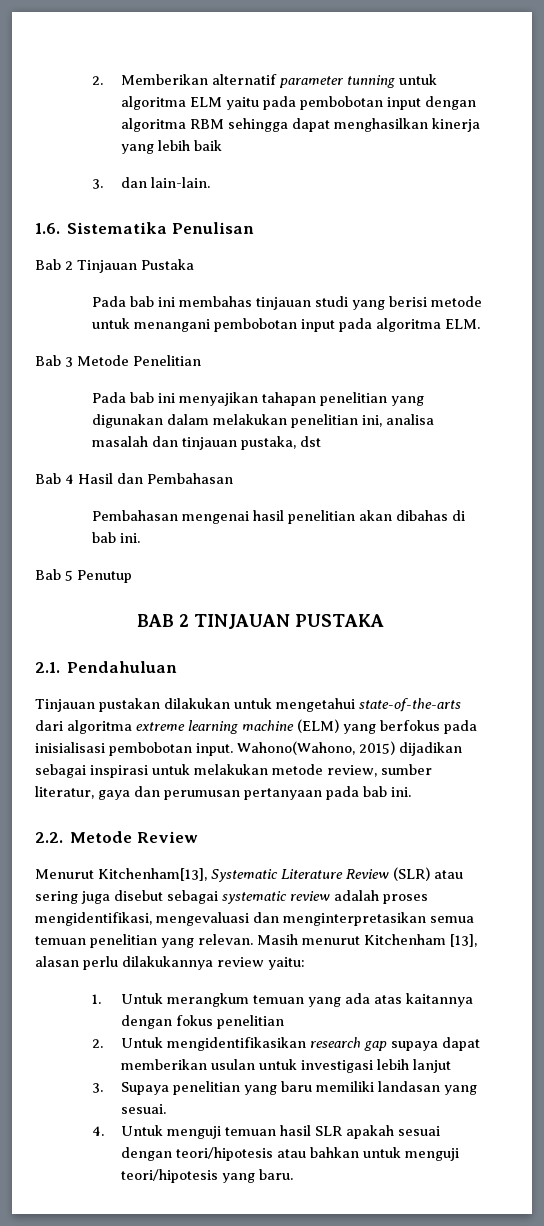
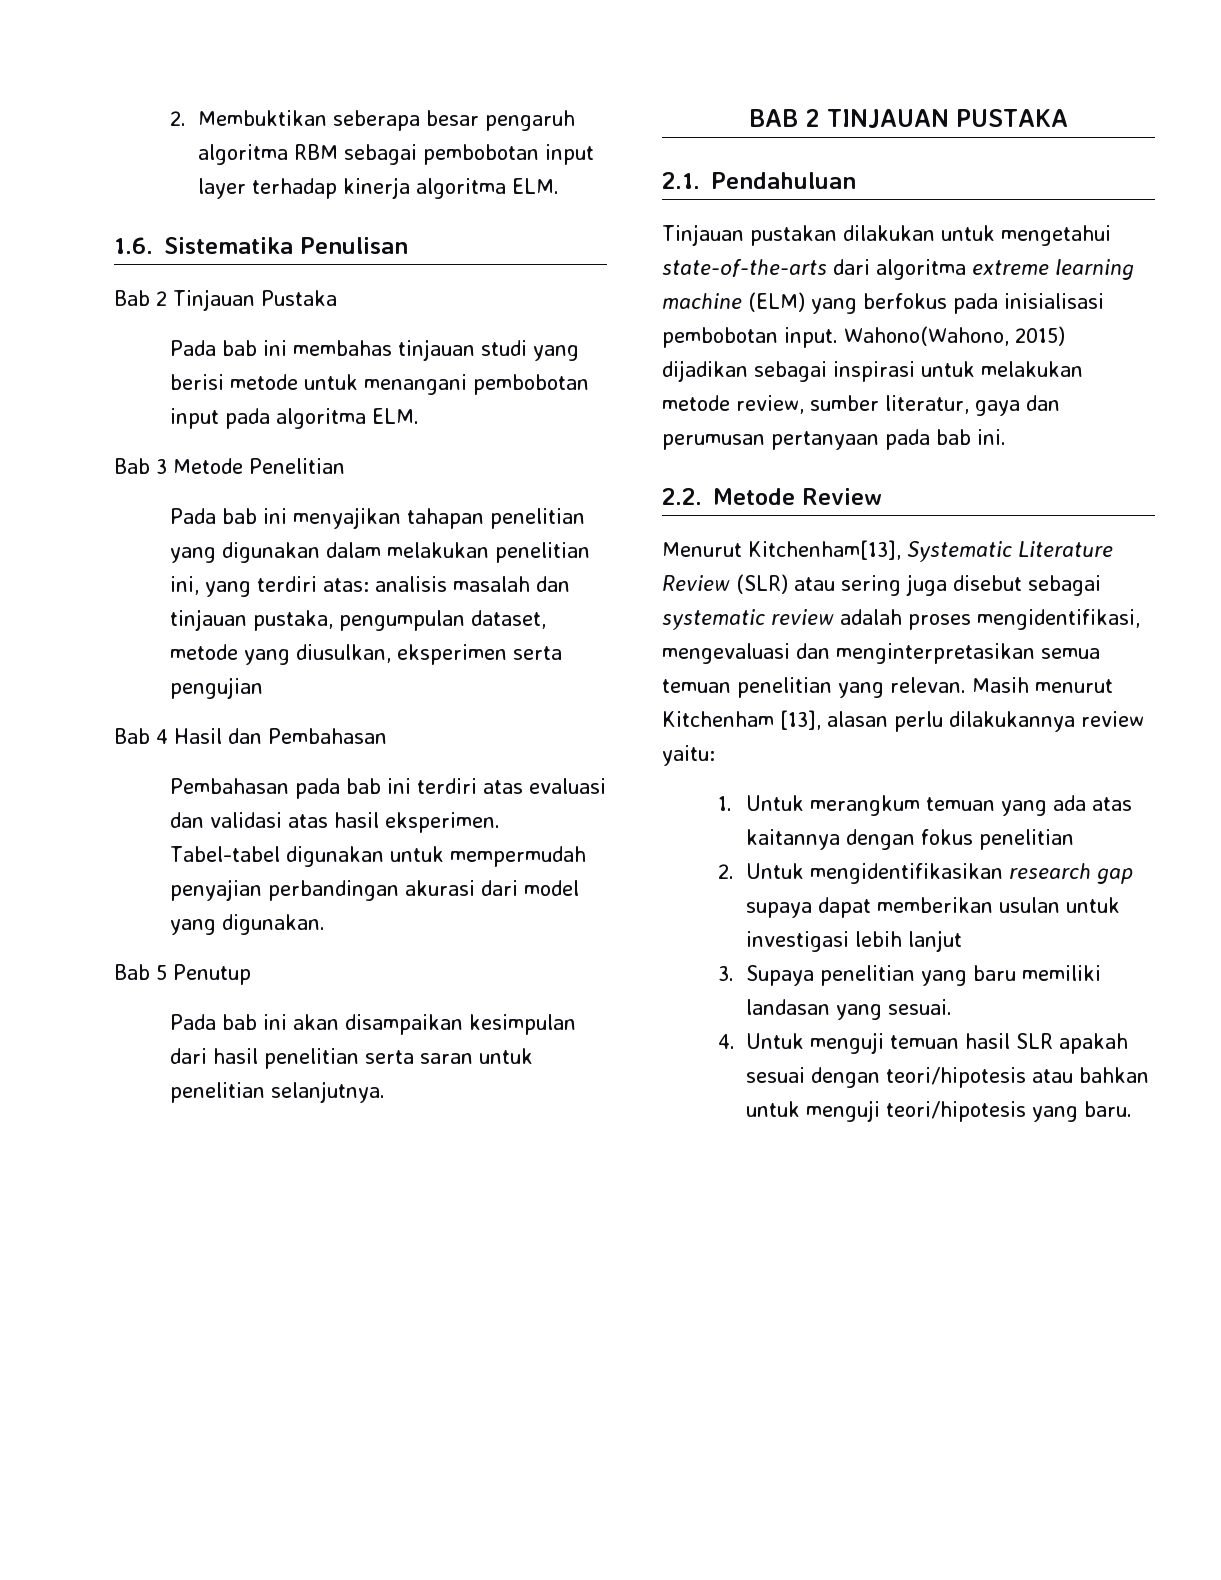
- 2. Memberikan alternatif parameter tunning untuk algoritma ELM yaitu pada pembobotan input dengan algoritma RBM sehingga dapat menghasilkan kinerja yang lebih baik
- 3. dan lain-lain.
+ 2. Membuktikan seberapa besar pengaruh algoritma RBM sebagai pembobotan input layer terhadap kinerja algoritma ELM.
- Pada bab ini menyajikan tahapan penelitian yang digunakan dalam melakukan penelitian ini, analisa masalah dan tinjauan pustaka, dst
+ Pada bab ini menyajikan tahapan penelitian yang digunakan dalam melakukan penelitian ini, yang terdiri atas: analisis masalah dan tinjauan pustaka, pengumpulan dataset, metode yang diusulkan, eksperimen serta pengujian
- Pembahasan mengenai hasil penelitian akan dibahas di bab ini.
+ Pembahasan pada bab ini terdiri atas evaluasi dan validasi atas hasil eksperimen. Tabel-tabel digunakan untuk mempermudah penyajian perbandingan akurasi dari model yang digunakan.
  Bab 5 Penutup
+ Pada bab ini akan disampaikan kesimpulan dari hasil penelitian serta saran untuk penelitian selanjutnya.

